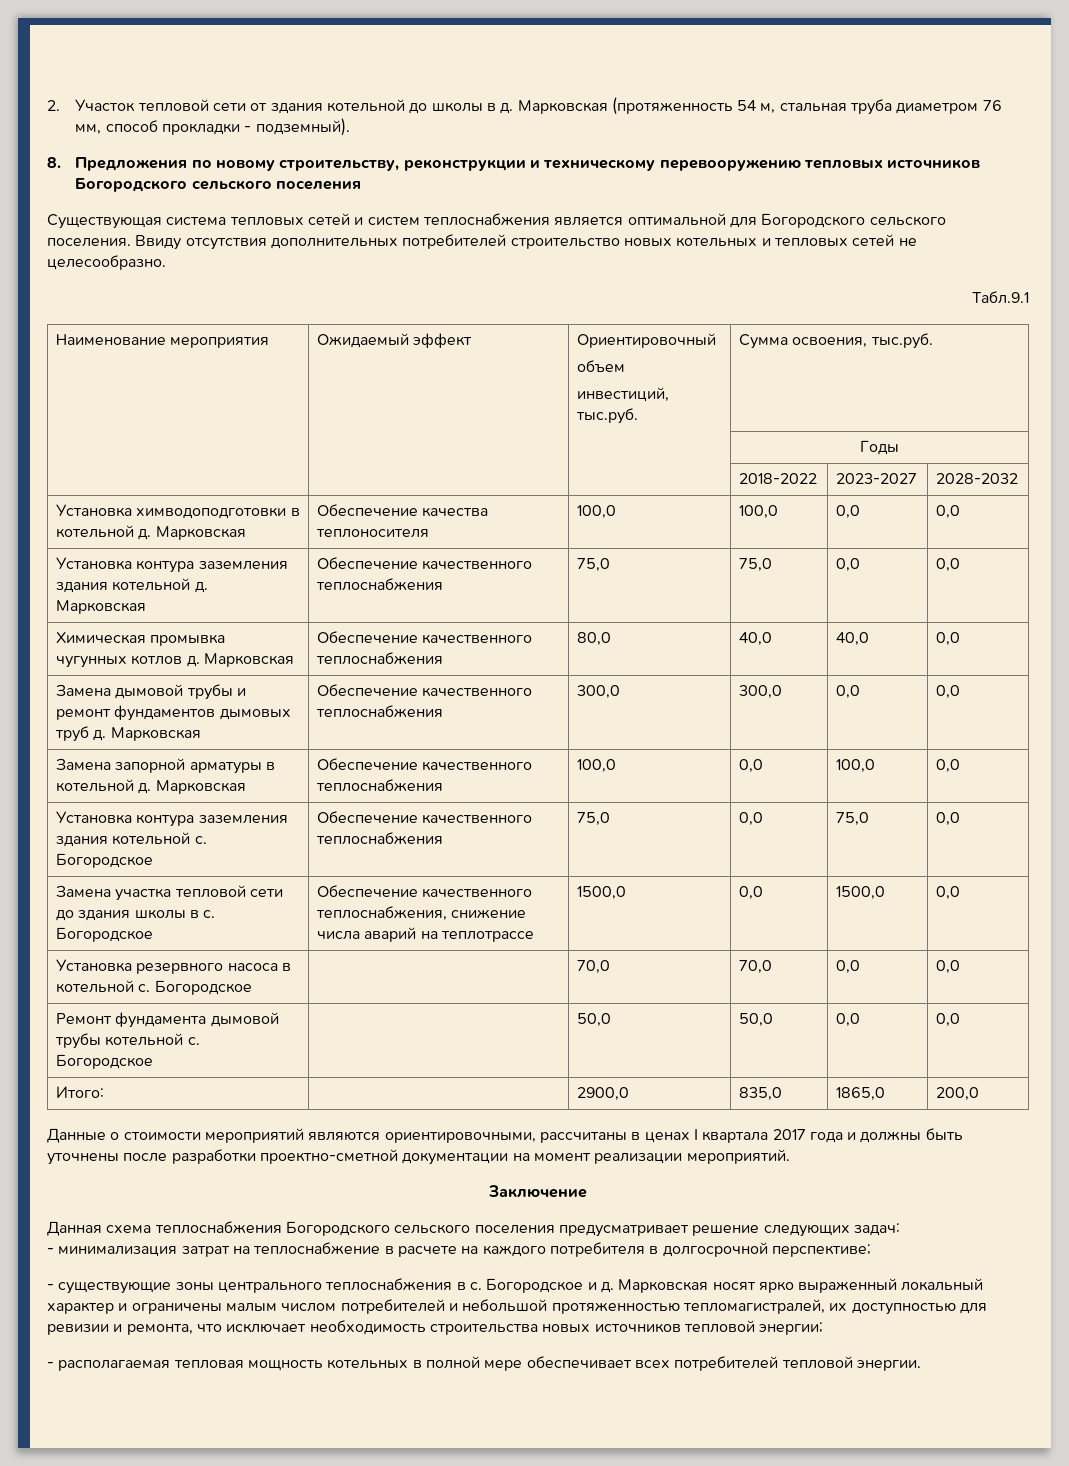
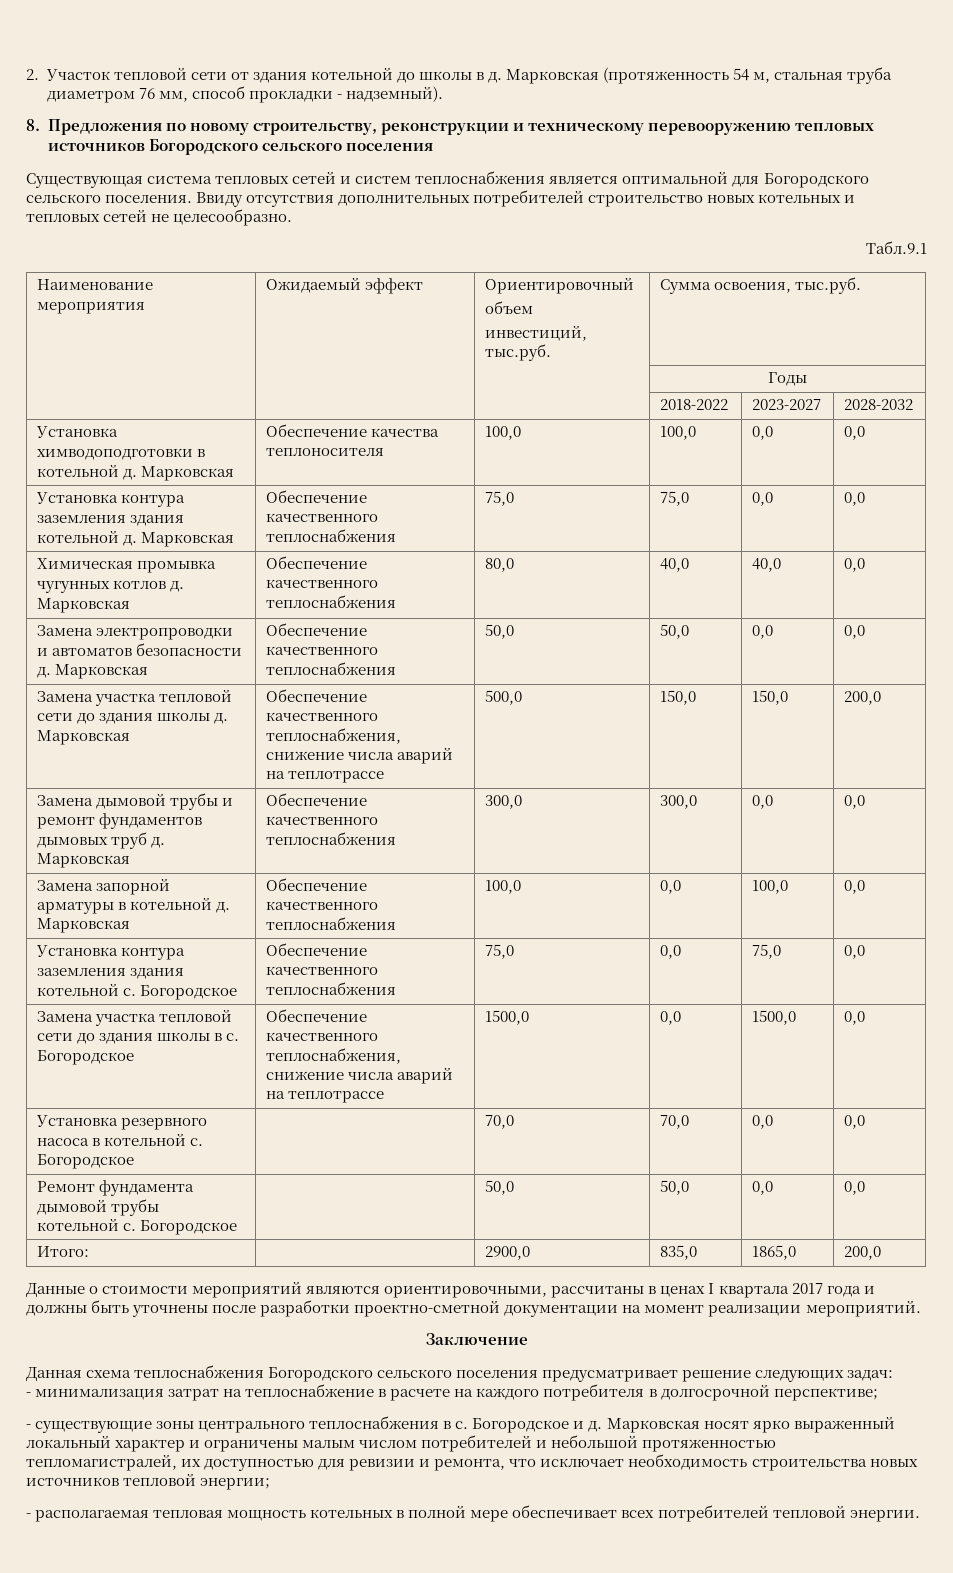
- Марковская (протяженность 54 м, стальная труба диаметром 76 мм, способ прокладки - подземный).
+ Марковская (протяженность 54 м, стальная труба диаметром 76 мм, способ прокладки - надземный).
+ Замена электропроводки и автоматов безопасности д. Марковская | Обеспечение качественного теплоснабжения | 50,0 | 50,0 | 0,0 | 0,0
+ Замена участка тепловой сети до здания школы д. Марковская | Обеспечение качественного теплоснабжения, снижение числа аварий на теплотрассе | 500,0 | 150,0 | 150,0 | 200,0

